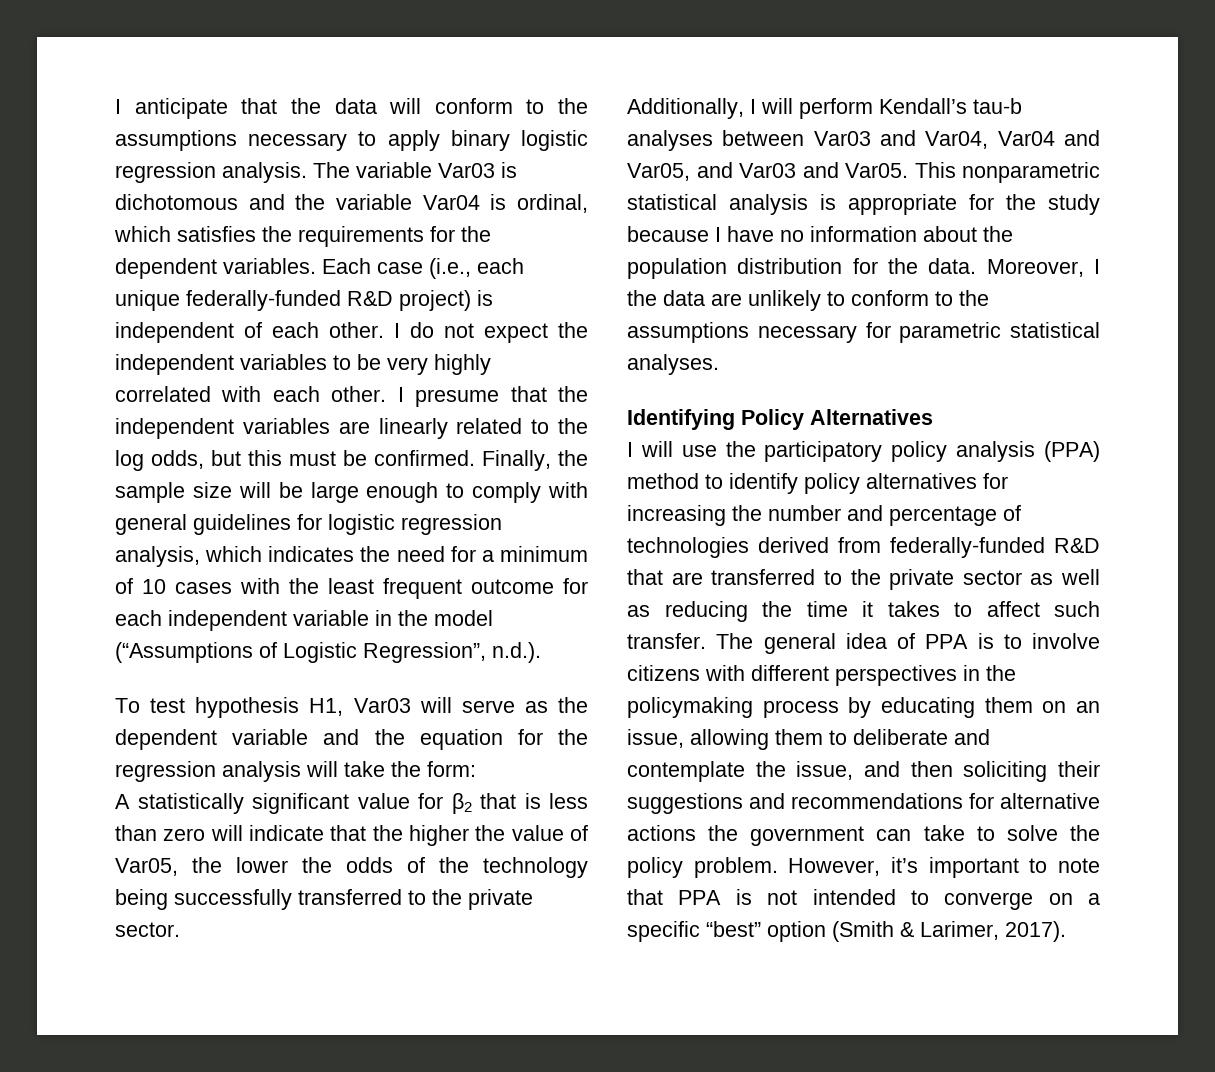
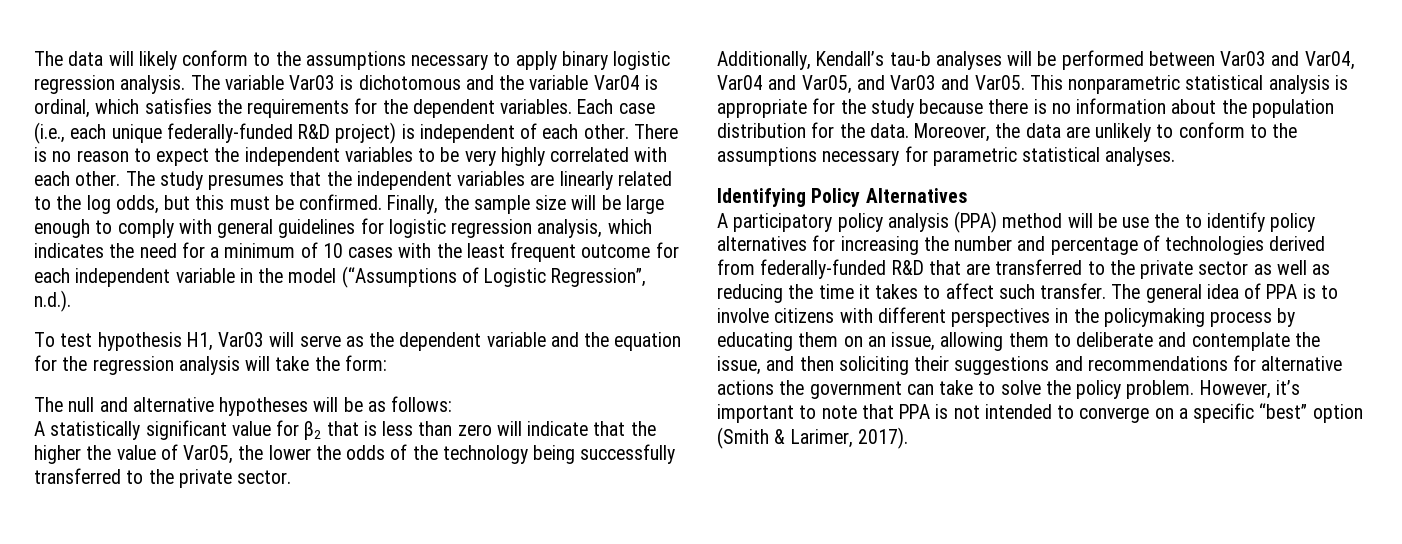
- I anticipate that the data will conform to the assumptions necessary to apply binary logistic regression analysis.
+ The data will likely conform to the assumptions necessary to apply binary logistic regression analysis.
- I do not expect the independent variables to be very highly correlated with each other.
+ There is no reason to expect the independent variables to be very highly correlated with each other.
- I presume that the independent variables are linearly related to the log odds, but this must be confirmed.
+ The study presumes that the independent variables are linearly related to the log odds, but this must be confirmed.
+ The null and alternative hypotheses will be as follows:
- Additionally, I will perform Kendall’s tau-b analyses between Var03 and Var04, Var04 and Var05, and Var03 and Var05.
+ Additionally, Kendall’s tau-b analyses will be performed between Var03 and Var04, Var04 and Var05, and Var03 and Var05.
- This nonparametric statistical analysis is appropriate for the study because I have no information about the population distribution for the data.
+ This nonparametric statistical analysis is appropriate for the study because there is no information about the population distribution for the data.
- Moreover, I the data are unlikely to conform to the assumptions necessary for parametric statistical analyses.
+ Moreover, the data are unlikely to conform to the assumptions necessary for parametric statistical analyses.
- I will use the participatory policy analysis (PPA) method to identify policy alternatives for increasing the number and percentage of technologies derived from federally-funded R&D that are transferred to the private sector as well as reducing the time it takes to affect such transfer.
+ A participatory policy analysis (PPA) method will be use the to identify policy alternatives for increasing the number and percentage of technologies derived from federally-funded R&D that are transferred to the private sector as well as reducing the time it takes to affect such transfer.

